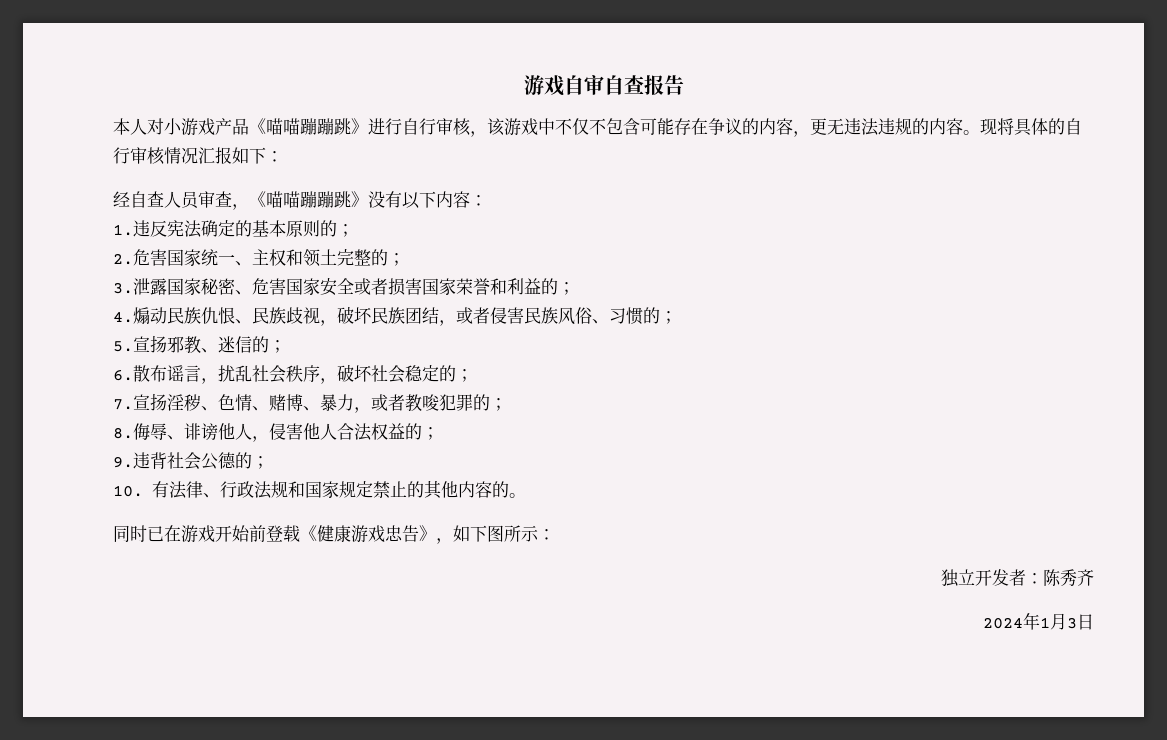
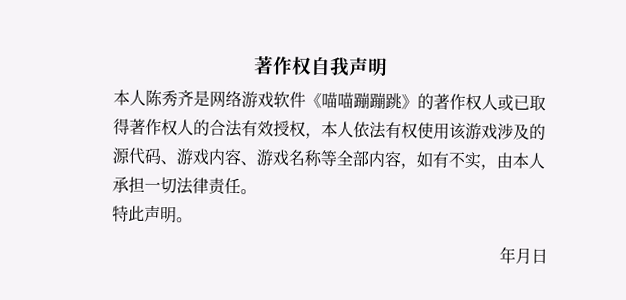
- 游戏自审自查报告
- 本人对小游戏产品《喵喵蹦蹦跳》进行自行审核，该游戏中不仅不包含可能存在争议的内容，更无违法违规的内容。现将具体的自行审核情况汇报如下：
- 经自查人员审查，《喵喵蹦蹦跳》没有以下内容：
- 1.违反宪法确定的基本原则的；
- 2.危害国家统一、主权和领土完整的；
- 3.泄露国家秘密、危害国家安全或者损害国家荣誉和利益的；
- 4.煽动民族仇恨、民族歧视，破坏民族团结，或者侵害民族风俗、习惯的；
- 5.宣扬邪教、迷信的；
- 6.散布谣言，扰乱社会秩序，破坏社会稳定的；
- 7.宣扬淫秽、色情、赌博、暴力，或者教唆犯罪的；
- 8.侮辱、诽谤他人，侵害他人合法权益的；
- 9.违背社会公德的；
- 10.有法律、行政法规和国家规定禁止的其他内容的。
- 同时已在游戏开始前登载《健康游戏忠告》，如下图所示：
- 独立开发者：陈秀齐
- 2024年1月3日
+ 著作权自我声明
+ 本人陈秀齐是网络游戏软件《喵喵蹦蹦跳》的著作权人或已取得著作权人的合法有效授权，本人依法有权使用该游戏涉及的源代码、游戏内容、游戏名称等全部内容，如有不实，由本人承担一切法律责任。
+ 特此声明。
+ 年月日

